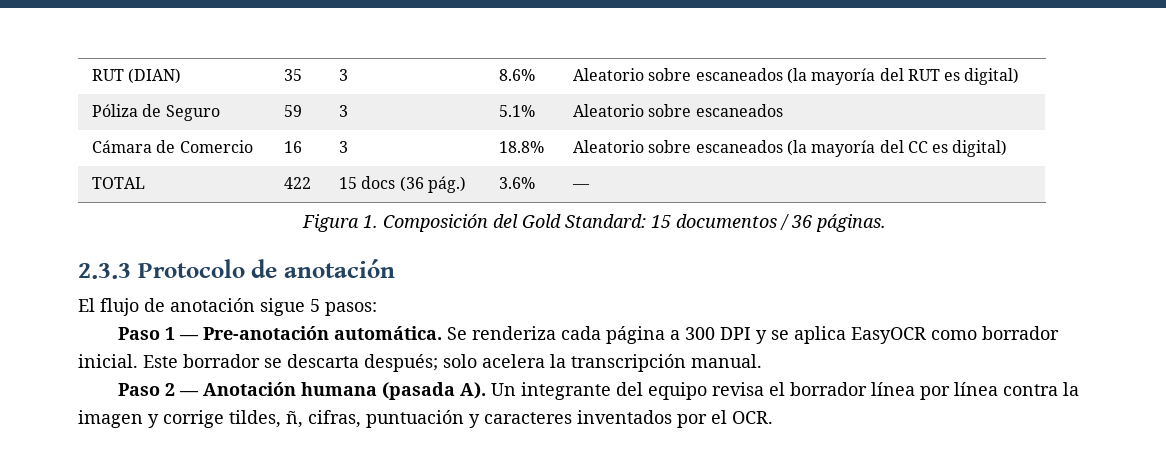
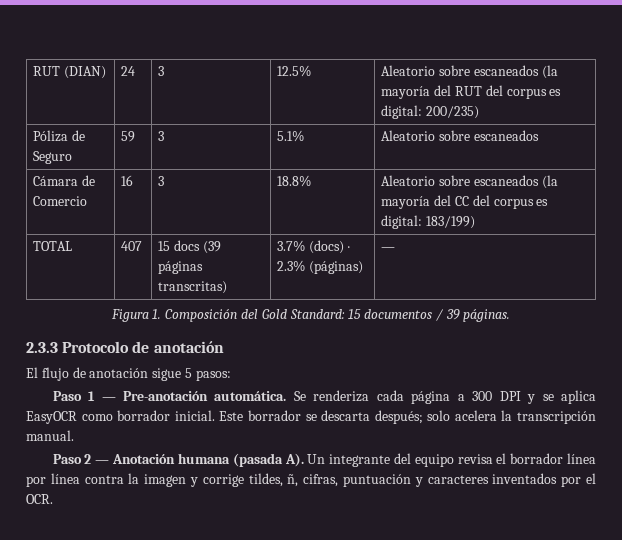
- RUT (DIAN) | 35 | 3 | 8.6% | Aleatorio sobre escaneados (la mayoría del RUT es digital)
+ RUT (DIAN) | 24 | 3 | 12.5% | Aleatorio sobre escaneados (la mayoría del RUT del corpus es digital: 200/235)
- Cámara de Comercio | 16 | 3 | 18.8% | Aleatorio sobre escaneados (la mayoría del CC es digital)
+ Cámara de Comercio | 16 | 3 | 18.8% | Aleatorio sobre escaneados (la mayoría del CC del corpus es digital: 183/199)
- TOTAL | 422 | 15 docs (36 pág.) | 3.6% | —
+ TOTAL | 407 | 15 docs (39 páginas transcritas) | 3.7% (docs) · 2.3% (páginas) | —
- Figura 1. Composición del Gold Standard: 15 documentos / 36 páginas.
+ Figura 1. Composición del Gold Standard: 15 documentos / 39 páginas.

